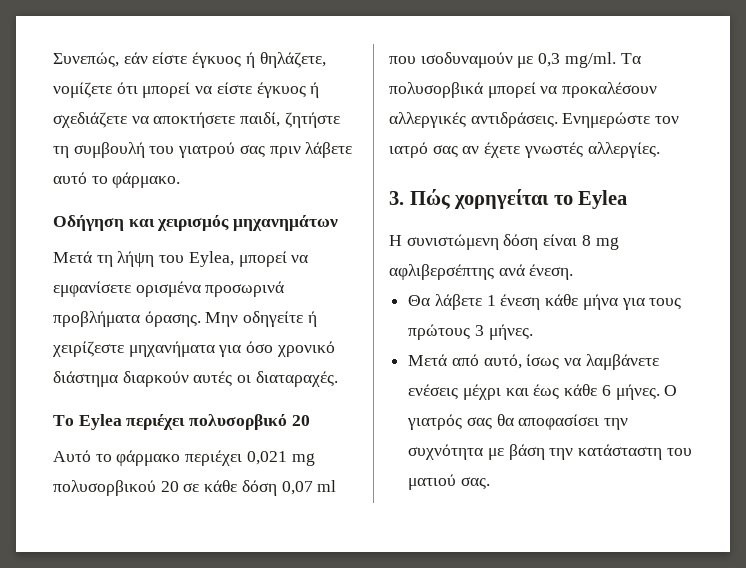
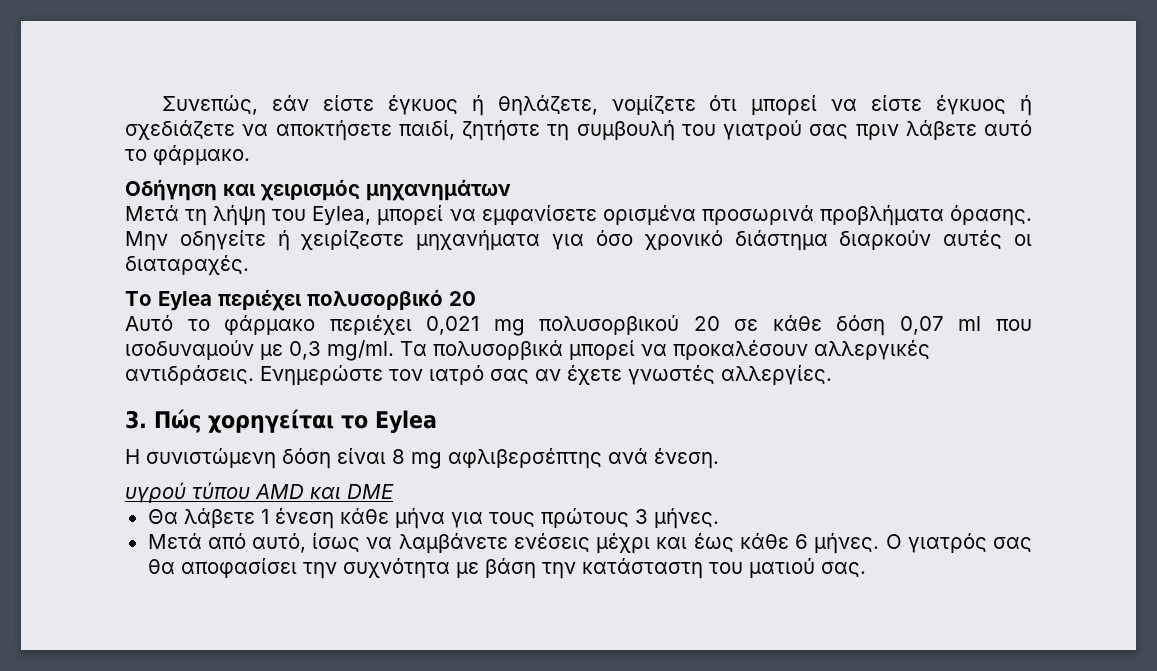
+ υγρού τύπου AMD και DME

